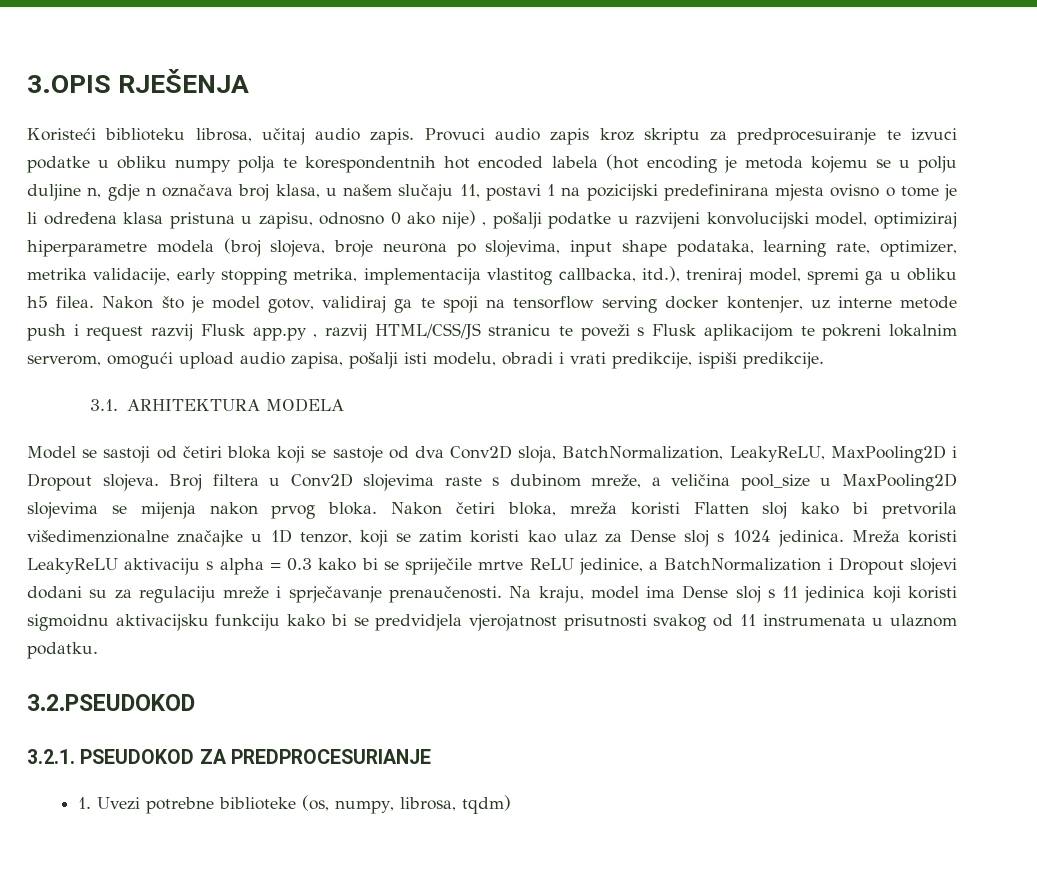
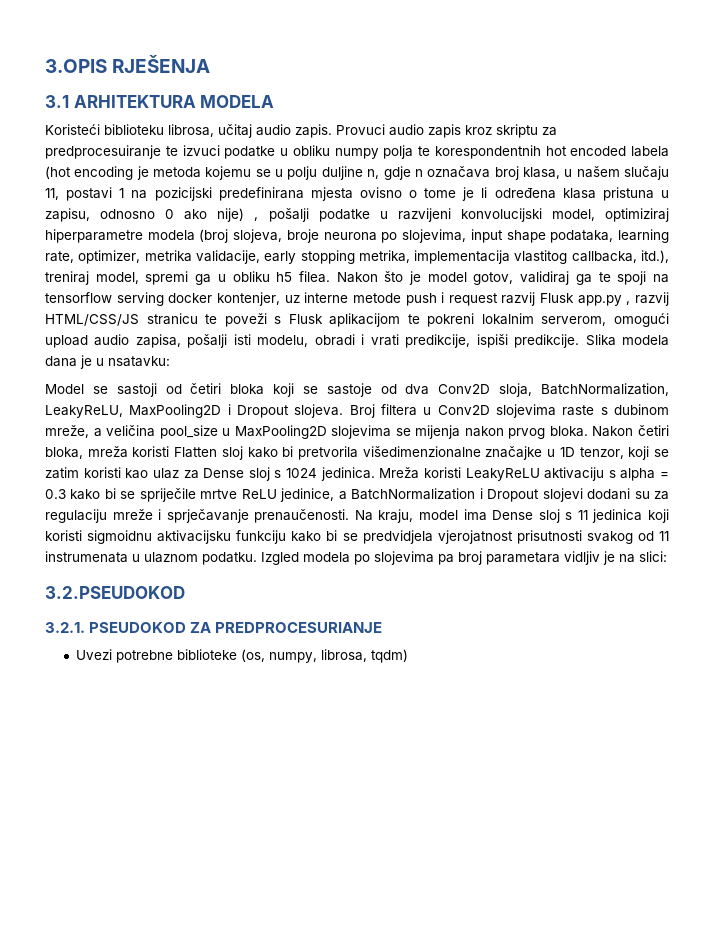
+ 3.1 ARHITEKTURA MODELA
- Nakon što je model gotov, validiraj ga te spoji na tensorflow serving docker kontenjer, uz interne metode push i request razvij Flusk app.py , razvij HTML/CSS/JS stranicu te poveži s Flusk aplikacijom te pokreni lokalnim serverom, omogući upload audio zapisa, pošalji isti modelu, obradi i vrati predikcije, ispiši predikcije.
- 3.1. ARHITEKTURA MODELA
+ Nakon što je model gotov, validiraj ga te spoji na tensorflow serving docker kontenjer, uz interne metode push i request razvij Flusk app.py , razvij HTML/CSS/JS stranicu te poveži s Flusk aplikacijom te pokreni lokalnim serverom, omogući upload audio zapisa, pošalji isti modelu, obradi i vrati predikcije, ispiši predikcije. Slika modela dana je u nsatavku:
+ Izgled modela po slojevima pa broj parametara vidljiv je na slici:
- 1. Uvezi potrebne biblioteke (os, numpy, librosa, tqdm)
+ Uvezi potrebne biblioteke (os, numpy, librosa, tqdm)

